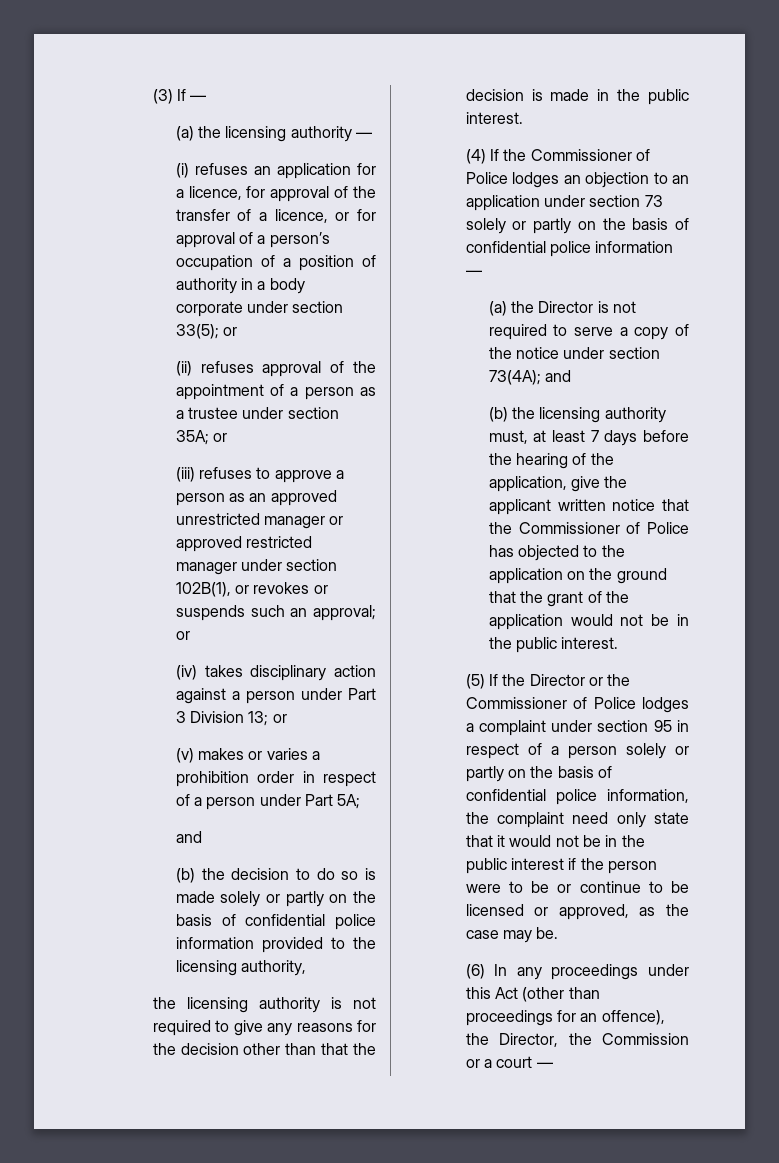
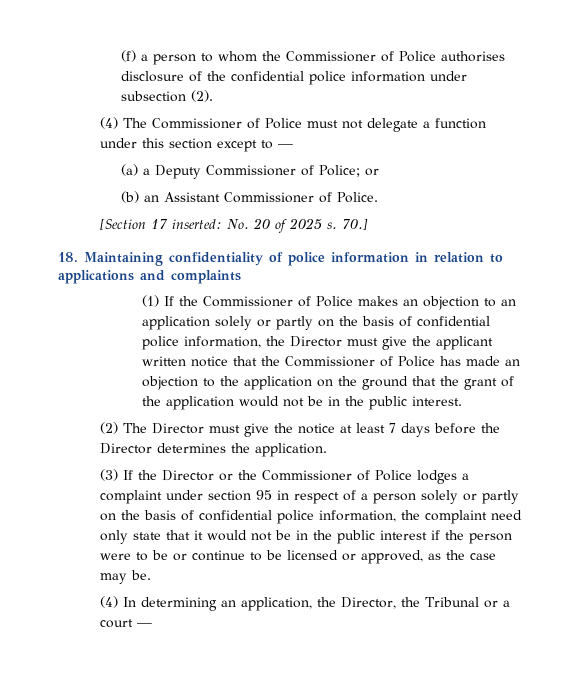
- (3) If —
- (a) the licensing authority —
- (i) refuses an application for a licence, for approval of the transfer of a licence, or for approval of a person’s occupation of a position of authority in a body corporate under section 33(5); or
- (ii) refuses approval of the appointment of a person as a trustee under section 35A; or
- (iii) refuses to approve a person as an approved unrestricted manager or approved restricted manager under section 102B(1), or revokes or suspends such an approval; or
- (iv) takes disciplinary action against a person under Part 3 Division 13; or
- (v) makes or varies a prohibition order in respect of a person under Part 5A;
- and
- (b) the decision to do so is made solely or partly on the basis of confidential police information provided to the licensing authority,
- the licensing authority is not required to give any reasons for the decision other than that the decision is made in the public interest.
- (4) If the Commissioner of Police lodges an objection to an application under section 73 solely or partly on the basis of confidential police information —
- (a) the Director is not required to serve a copy of the notice under section 73(4A); and
- (b) the licensing authority must, at least 7 days before the hearing of the application, give the applicant written notice that the Commissioner of Police has objected to the application on the ground that the grant of the application would not be in the public interest.
+ (f) a person to whom the Commissioner of Police authorises disclosure of the confidential police information under subsection (2).
+ (4) The Commissioner of Police must not delegate a function under this section except to —
+ (a) a Deputy Commissioner of Police; or
+ (b) an Assistant Commissioner of Police.
+ [Section 17 inserted: No. 20 of 2025 s. 70.]
+ 18. Maintaining confidentiality of police information in relation to applications and complaints
+ (1) If the Commissioner of Police makes an objection to an application solely or partly on the basis of confidential police information, the Director must give the applicant written notice that the Commissioner of Police has made an objection to the application on the ground that the grant of the application would not be in the public interest.
- (5) If the Director or the Commissioner of Police lodges a complaint under section 95 in respect of a person solely or partly on the basis of confidential police information, the complaint need only state that it would not be in the public interest if the person were to be or continue to be licensed or approved, as the case may be.
+ (2) The Director must give the notice at least 7 days before the Director determines the application.
+ (3) If the Director or the Commissioner of Police lodges a complaint under section 95 in respect of a person solely or partly on the basis of confidential police information, the complaint need only state that it would not be in the public interest if the person were to be or continue to be licensed or approved, as the case may be.
- (6) In any proceedings under this Act (other than proceedings for an offence), the Director, the Commission or a court —
+ (4) In determining an application, the Director, the Tribunal or a court —

